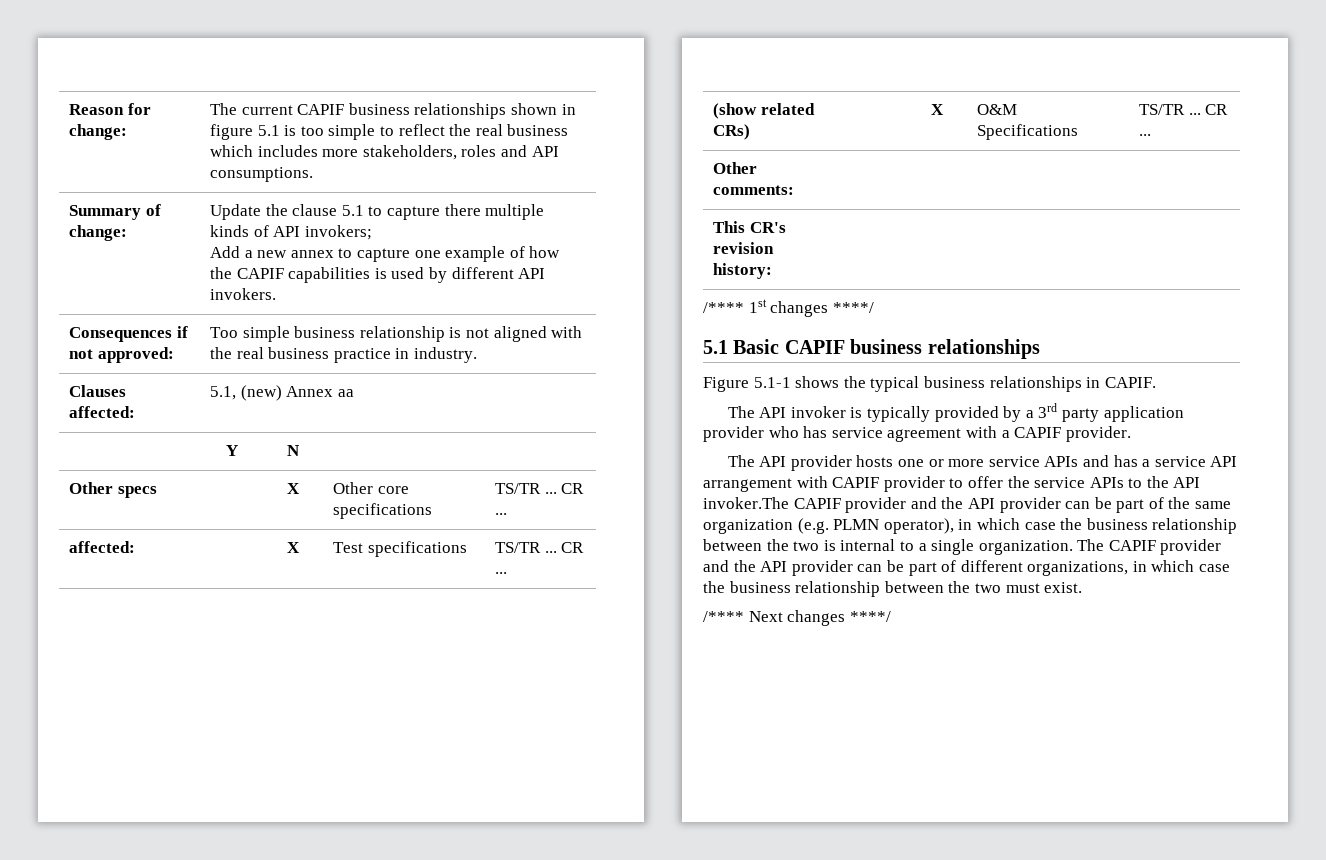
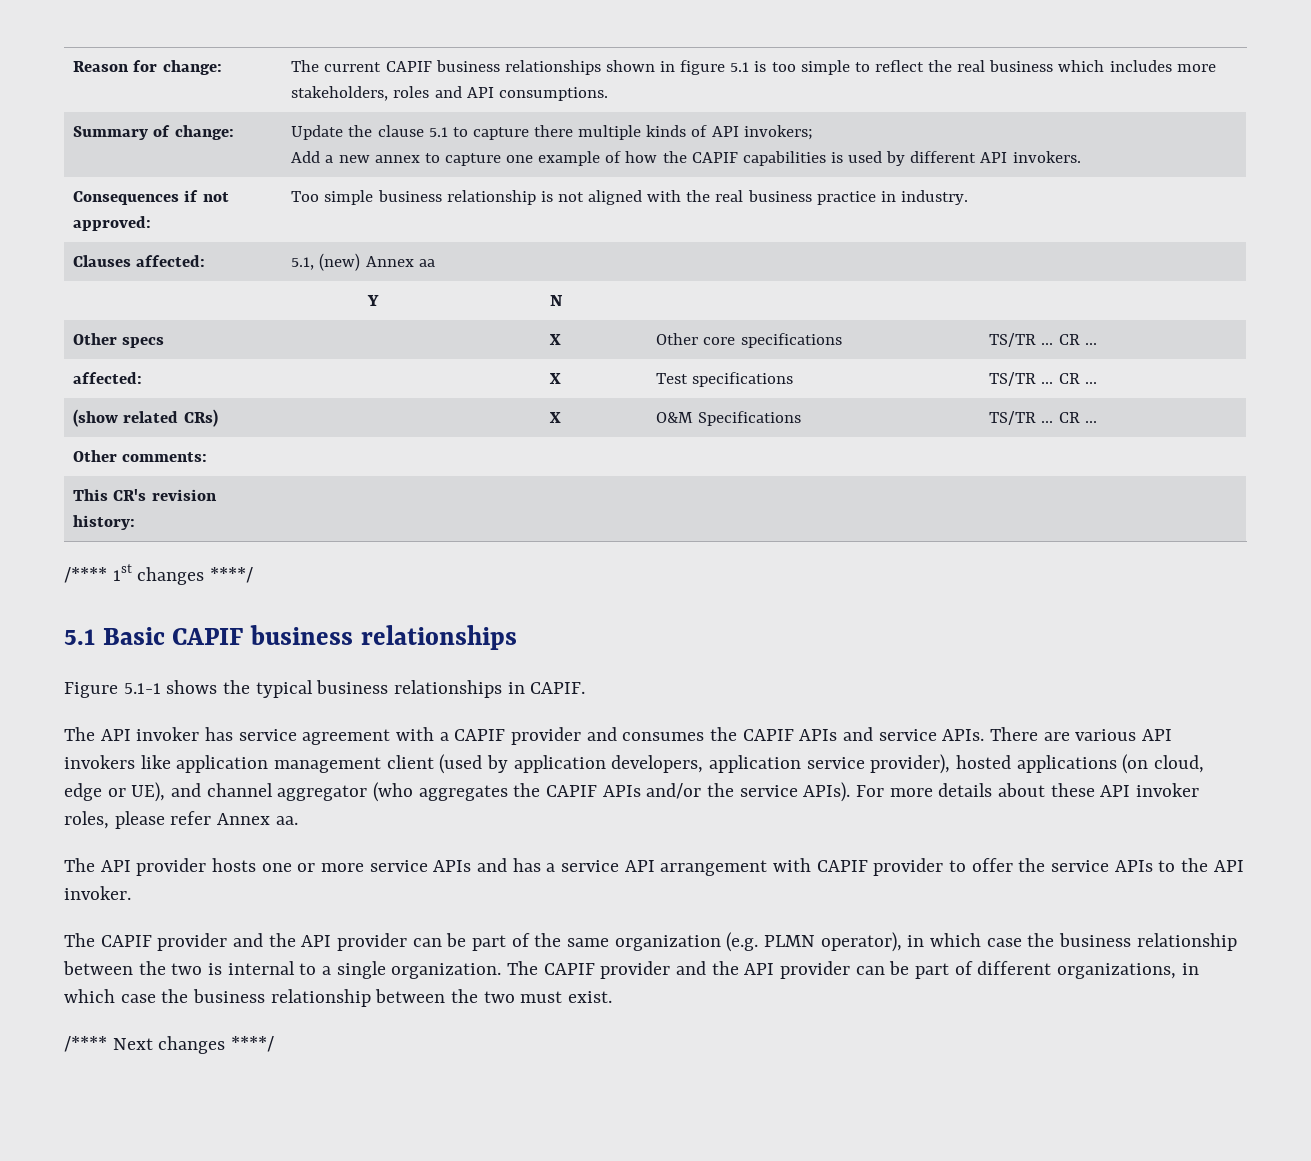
- The API invoker is typically provided by a 3rd party application provider who has service agreement with a CAPIF provider.
+ The API invoker has service agreement with a CAPIF provider and consumes the CAPIF APIs and service APIs. There are various API invokers like application management client (used by application developers, application service provider), hosted applications (on cloud, edge or UE), and channel aggregator (who aggregates the CAPIF APIs and/or the service APIs). For more details about these API invoker roles, please refer Annex aa.
- The API provider hosts one or more service APIs and has a service API arrangement with CAPIF provider to offer the service APIs to the API invoker.The CAPIF provider and the API provider can be part of the same organization (e.g. PLMN operator), in which case the business relationship between the two is internal to a single organization.
+ The API provider hosts one or more service APIs and has a service API arrangement with CAPIF provider to offer the service APIs to the API invoker.
+ The CAPIF provider and the API provider can be part of the same organization (e.g. PLMN operator), in which case the business relationship between the two is internal to a single organization.

